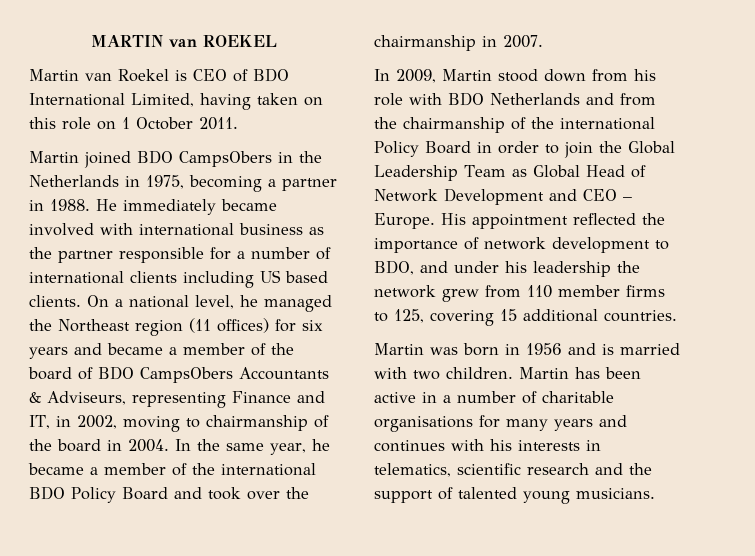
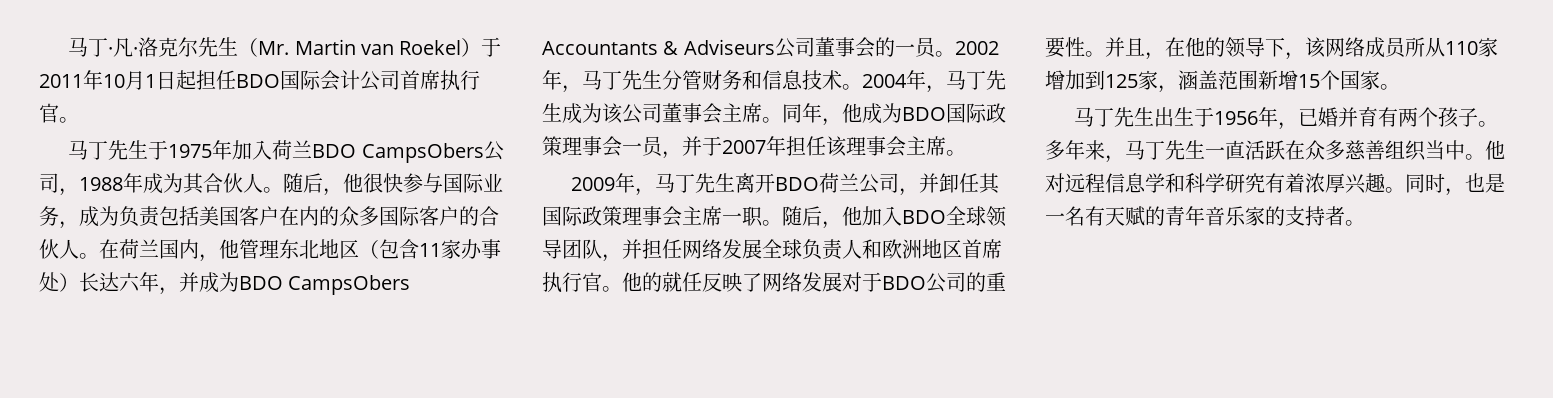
- MARTIN van ROEKEL
- Martin van Roekel is CEO of BDO International Limited, having taken on this role on 1 October 2011.
- Martin joined BDO CampsObers in the Netherlands in 1975, becoming a partner in 1988. He immediately became involved with international business as the partner responsible for a number of international clients including US based clients. On a national level, he managed the Northeast region (11 offices) for six years and became a member of the board of BDO CampsObers Accountants & Adviseurs, representing Finance and IT, in 2002, moving to chairmanship of the board in 2004. In the same year, he became a member of the international BDO Policy Board and took over the chairmanship in 2007.
- In 2009, Martin stood down from his role with BDO Netherlands and from the chairmanship of the international Policy Board in order to join the Global Leadership Team as Global Head of Network Development and CEO – Europe. His appointment reflected the importance of network development to BDO, and under his leadership the network grew from 110 member firms to 125, covering 15 additional countries.
- Martin was born in 1956 and is married with two children. Martin has been active in a number of charitable organisations for many years and continues with his interests in telematics, scientific research and the support of talented young musicians.
+ 马丁·凡·洛克尔先生（Mr. Martin van Roekel）于2011年10月1日起担任BDO国际会计公司首席执行官。
+ 马丁先生于1975年加入荷兰BDO CampsObers公司，1988年成为其合伙人。随后，他很快参与国际业务，成为负责包括美国客户在内的众多国际客户的合伙人。在荷兰国内，他管理东北地区（包含11家办事处）长达六年，并成为BDO CampsObers Accountants & Adviseurs公司董事会的一员。2002年，马丁先生分管财务和信息技术。2004年，马丁先生成为该公司董事会主席。同年，他成为BDO国际政策理事会一员，并于2007年担任该理事会主席。
+ 2009年，马丁先生离开BDO荷兰公司，并卸任其国际政策理事会主席一职。随后，他加入BDO全球领导团队，并担任网络发展全球负责人和欧洲地区首席执行官。他的就任反映了网络发展对于BDO公司的重要性。并且，在他的领导下，该网络成员所从110家增加到125家，涵盖范围新增15个国家。
+ 马丁先生出生于1956年，已婚并育有两个孩子。多年来，马丁先生一直活跃在众多慈善组织当中。他对远程信息学和科学研究有着浓厚兴趣。同时，也是一名有天赋的青年音乐家的支持者。

